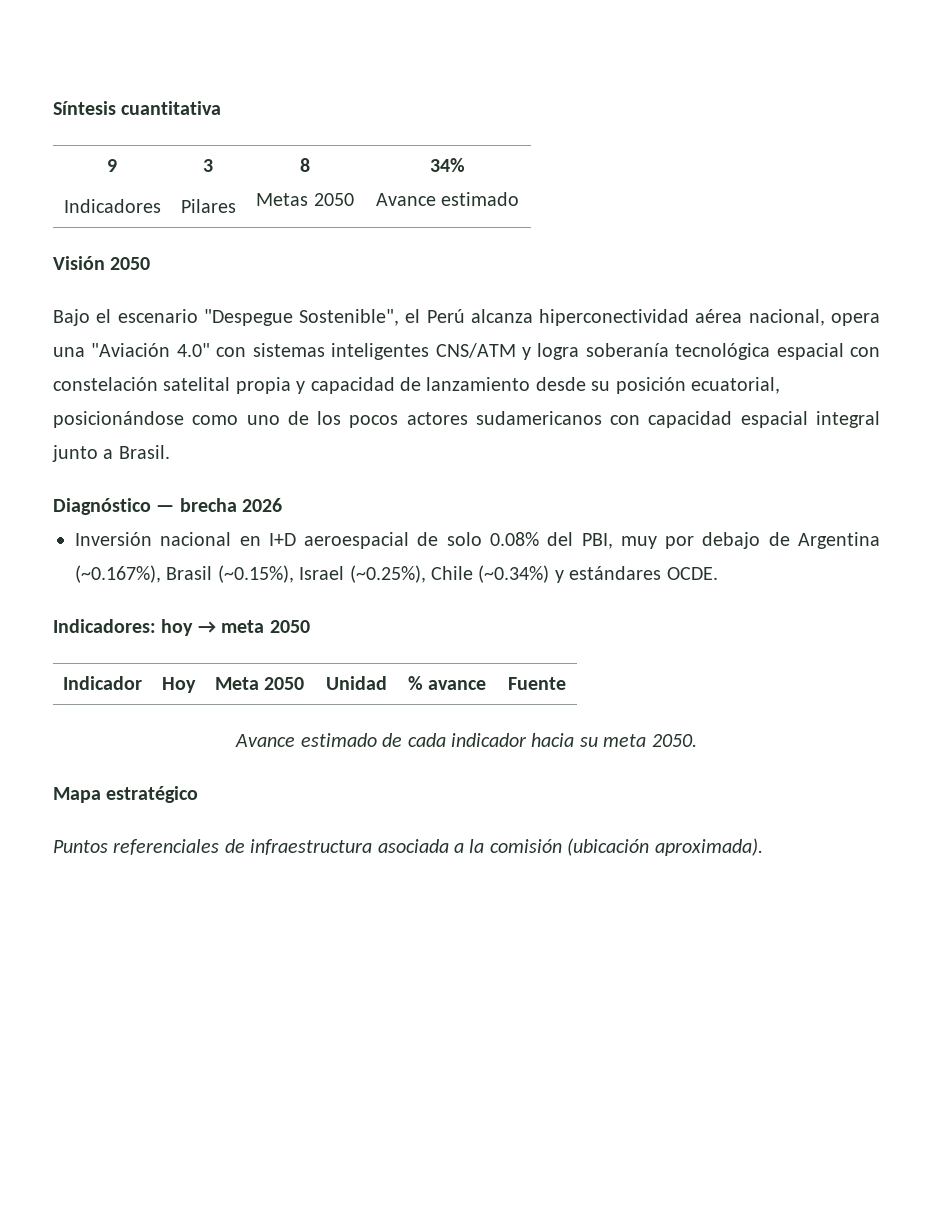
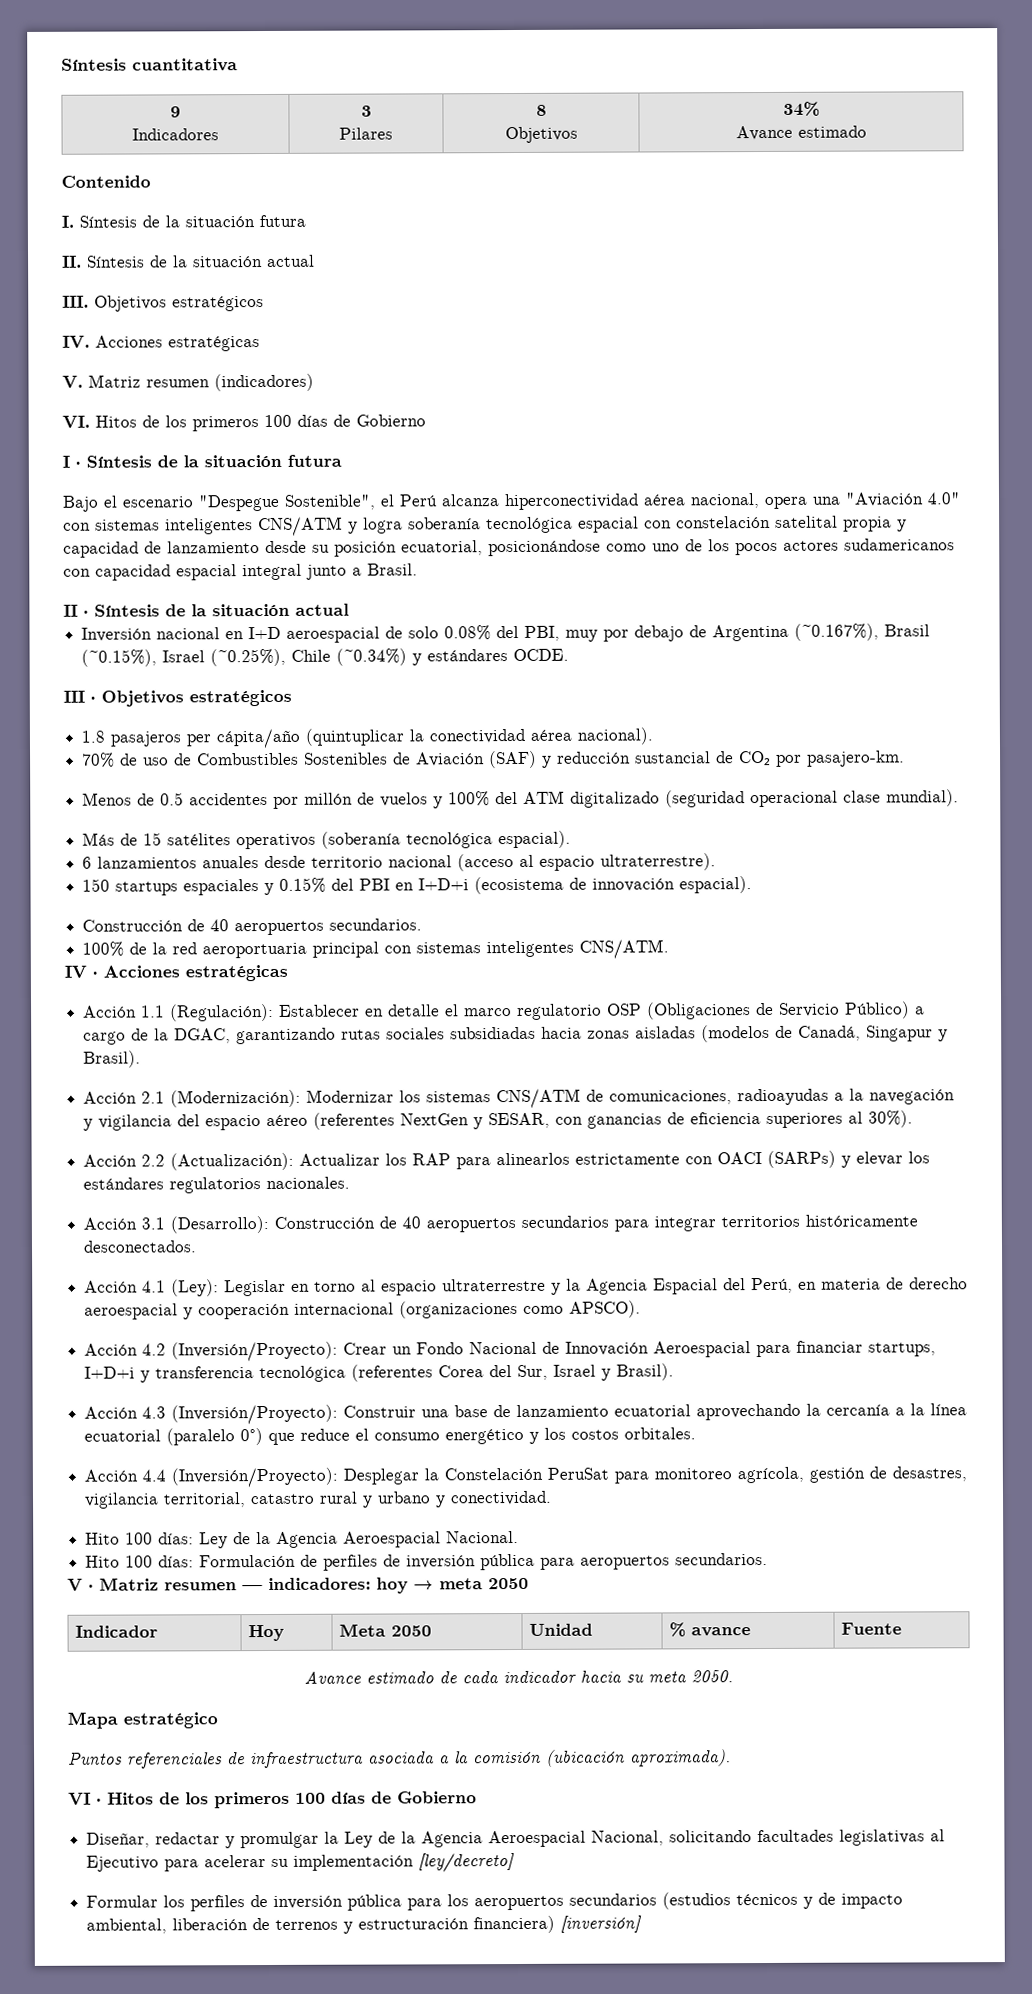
  9
  Indicadores | 3
  Pilares | 8
- Metas 2050 | 34%
+ Objetivos | 34%
- Visión 2050
+ Contenido
+ I. Síntesis de la situación futura
+ II. Síntesis de la situación actual
+ III. Objetivos estratégicos
+ IV. Acciones estratégicas
+ V. Matriz resumen (indicadores)
+ VI. Hitos de los primeros 100 días de Gobierno
+ I · Síntesis de la situación futura
- Diagnóstico — brecha 2026
+ II · Síntesis de la situación actual
- Indicadores: hoy → meta 2050
+ III · Objetivos estratégicos
+ 1.8 pasajeros per cápita/año (quintuplicar la conectividad aérea nacional).
+ 70% de uso de Combustibles Sostenibles de Aviación (SAF) y reducción sustancial de CO₂ por pasajero-km.
+ Menos de 0.5 accidentes por millón de vuelos y 100% del ATM digitalizado (seguridad operacional clase mundial).
+ Más de 15 satélites operativos (soberanía tecnológica espacial).
+ 6 lanzamientos anuales desde territorio nacional (acceso al espacio ultraterrestre).
+ 150 startups espaciales y 0.15% del PBI en I+D+i (ecosistema de innovación espacial).
+ Construcción de 40 aeropuertos secundarios.
+ 100% de la red aeroportuaria principal con sistemas inteligentes CNS/ATM.
+ IV · Acciones estratégicas
+ Acción 1.1 (Regulación): Establecer en detalle el marco regulatorio OSP (Obligaciones de Servicio Público) a cargo de la DGAC, garantizando rutas sociales subsidiadas hacia zonas aisladas (modelos de Canadá, Singapur y Brasil).
+ Acción 2.1 (Modernización): Modernizar los sistemas CNS/ATM de comunicaciones, radioayudas a la navegación y vigilancia del espacio aéreo (referentes NextGen y SESAR, con ganancias de eficiencia superiores al 30%).
+ Acción 2.2 (Actualización): Actualizar los RAP para alinearlos estrictamente con OACI (SARPs) y elevar los estándares regulatorios nacionales.
+ Acción 3.1 (Desarrollo): Construcción de 40 aeropuertos secundarios para integrar territorios históricamente desconectados.
+ Acción 4.1 (Ley): Legislar en torno al espacio ultraterrestre y la Agencia Espacial del Perú, en materia de derecho aeroespacial y cooperación internacional (organizaciones como APSCO).
+ Acción 4.2 (Inversión/Proyecto): Crear un Fondo Nacional de Innovación Aeroespacial para financiar startups, I+D+i y transferencia tecnológica (referentes Corea del Sur, Israel y Brasil).
+ Acción 4.3 (Inversión/Proyecto): Construir una base de lanzamiento ecuatorial aprovechando la cercanía a la línea ecuatorial (paralelo 0°) que reduce el consumo energético y los costos orbitales.
+ Acción 4.4 (Inversión/Proyecto): Desplegar la Constelación PeruSat para monitoreo agrícola, gestión de desastres, vigilancia territorial, catastro rural y urbano y conectividad.
+ Hito 100 días: Ley de la Agencia Aeroespacial Nacional.
+ Hito 100 días: Formulación de perfiles de inversión pública para aeropuertos secundarios.
+ V · Matriz resumen — indicadores: hoy → meta 2050
+ VI · Hitos de los primeros 100 días de Gobierno
+ Diseñar, redactar y promulgar la Ley de la Agencia Aeroespacial Nacional, solicitando facultades legislativas al Ejecutivo para acelerar su implementación [ley/decreto]
+ Formular los perfiles de inversión pública para los aeropuertos secundarios (estudios técnicos y de impacto ambiental, liberación de terrenos y estructuración financiera) [inversión]

